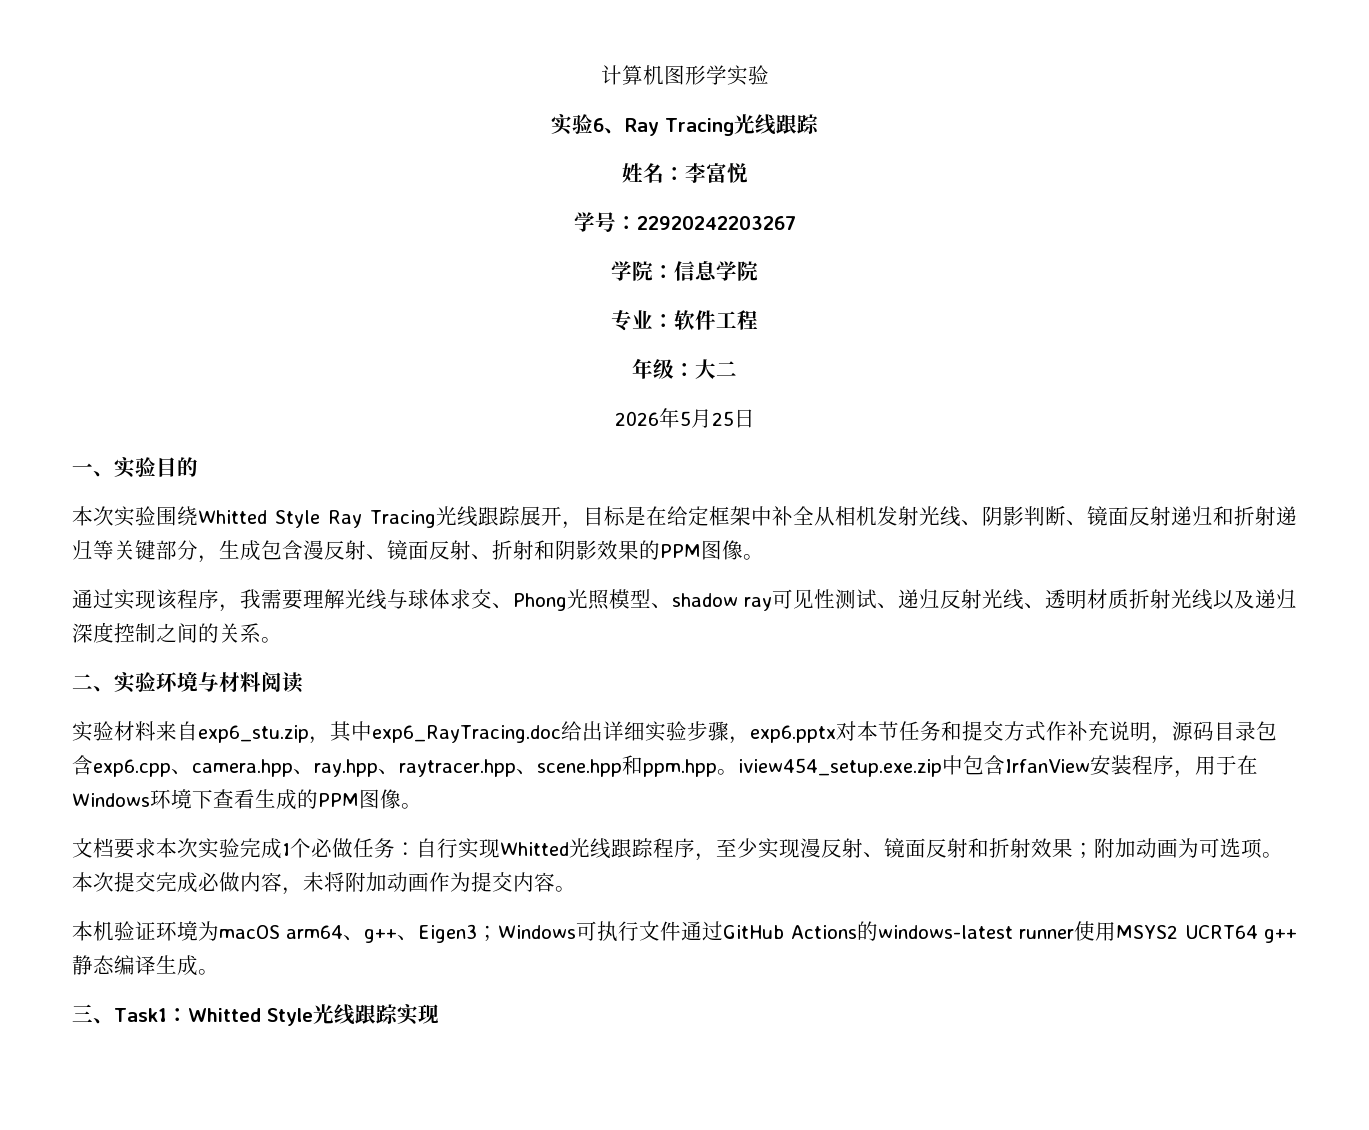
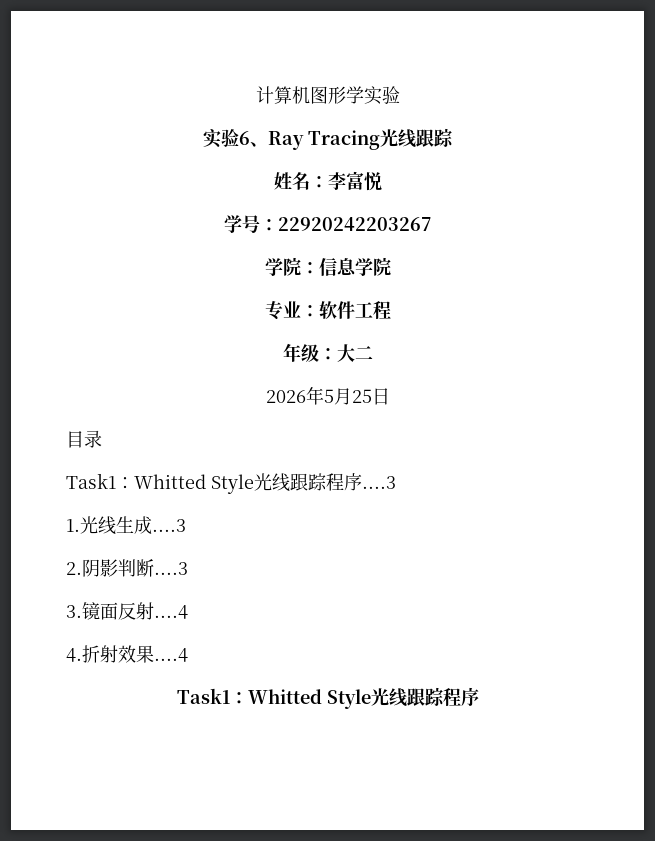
- 一、实验目的
- 本次实验围绕Whitted Style Ray Tracing光线跟踪展开，目标是在给定框架中补全从相机发射光线、阴影判断、镜面反射递归和折射递归等关键部分，生成包含漫反射、镜面反射、折射和阴影效果的PPM图像。
- 通过实现该程序，我需要理解光线与球体求交、Phong光照模型、shadow ray可见性测试、递归反射光线、透明材质折射光线以及递归深度控制之间的关系。
- 二、实验环境与材料阅读
- 实验材料来自exp6_stu.zip，其中exp6_RayTracing.doc给出详细实验步骤，exp6.pptx对本节任务和提交方式作补充说明，源码目录包含exp6.cpp、camera.hpp、ray.hpp、raytracer.hpp、scene.hpp和ppm.hpp。iview454_setup.exe.zip中包含IrfanView安装程序，用于在Windows环境下查看生成的PPM图像。
- 文档要求本次实验完成1个必做任务：自行实现Whitted光线跟踪程序，至少实现漫反射、镜面反射和折射效果；附加动画为可选项。本次提交完成必做内容，未将附加动画作为提交内容。
- 本机验证环境为macOS arm64、g++、Eigen3；Windows可执行文件通过GitHub Actions的windows-latest runner使用MSYS2 UCRT64 g++静态编译生成。
- 三、Task1：Whitted Style光线跟踪实现
+ 目录
+ Task1：Whitted Style光线跟踪程序....3
+ 1.光线生成....3
+ 2.阴影判断....3
+ 3.镜面反射....4
+ 4.折射效果....4
+ Task1：Whitted Style光线跟踪程序

